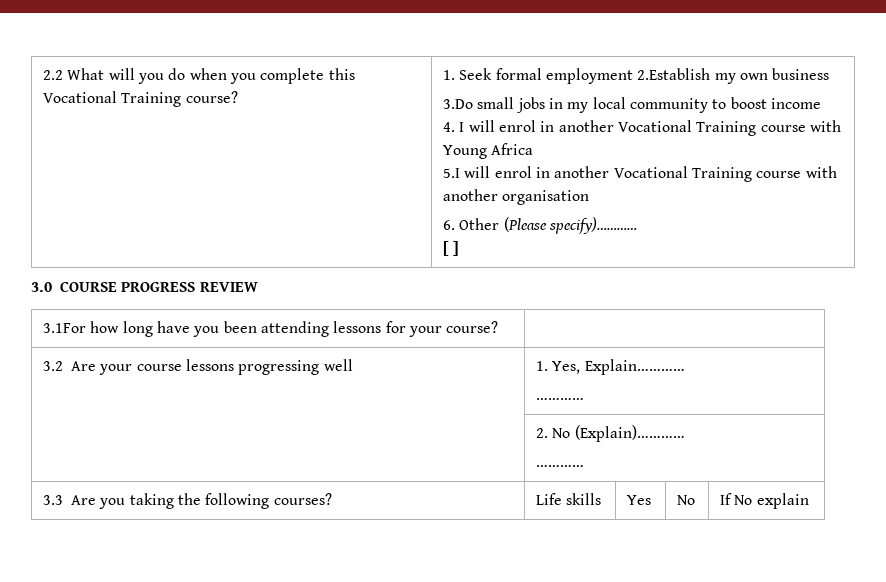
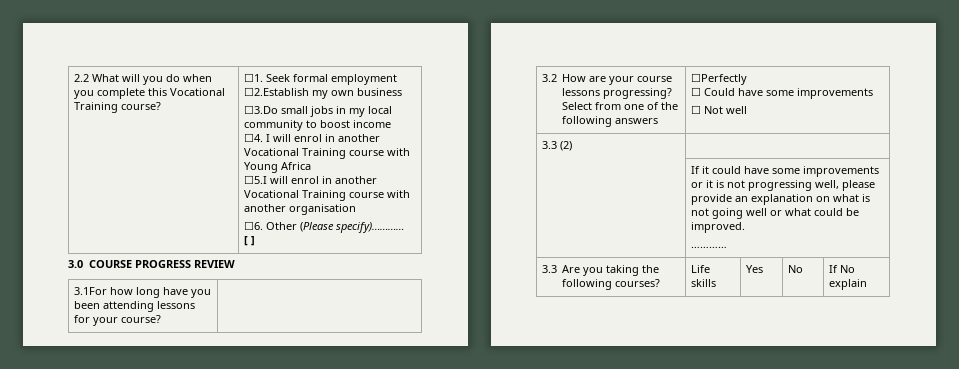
- 1. Seek formal employment 2.Establish my own business
+ ☐1. Seek formal employment ☐2.Establish my own business
- 3.Do small jobs in my local community to boost income
+ ☐3.Do small jobs in my local community to boost income
- 4. I will enrol in another Vocational Training course with Young Africa
+ ☐4. I will enrol in another Vocational Training course with Young Africa
- 5.I will enrol in another Vocational Training course with another organisation
+ ☐5.I will enrol in another Vocational Training course with another organisation
- 6. Other (Please specify)…………
+ ☐6. Other (Please specify)…………
- 3.2 Are your course lessons progressing well | 1. Yes, Explain…………
- …………
- | 2. No (Explain)…………
+ 3.2 How are your course lessons progressing? Select from one of the following answers | ☐Perfectly
+ ☐ Could have some improvements
+ ☐ Not well
+ 3.3 (2) |
+ | If it could have some improvements or it is not progressing well, please provide an explanation on what is not going well or what could be improved.

